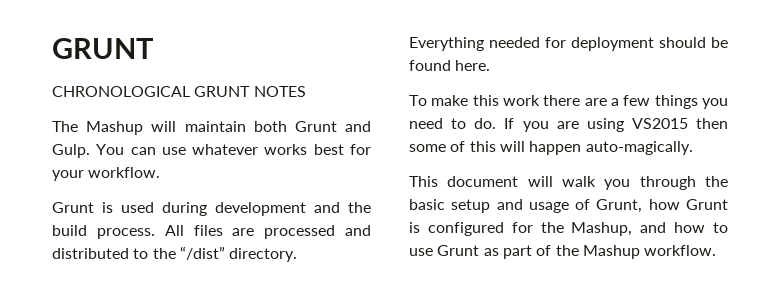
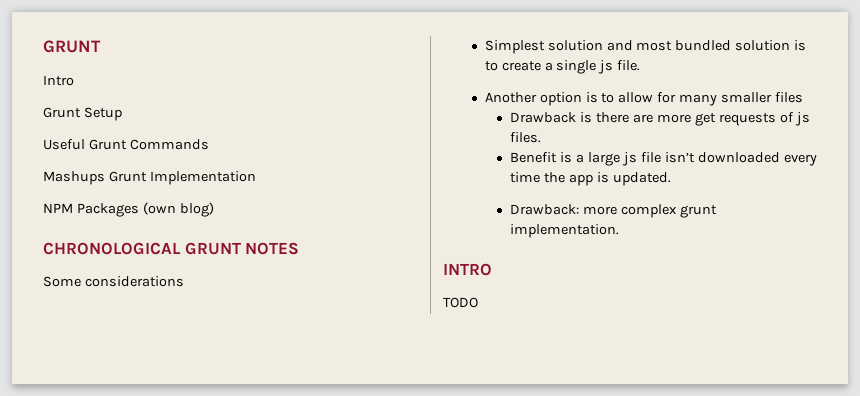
+ Intro
+ Grunt Setup
+ Useful Grunt Commands
+ Mashups Grunt Implementation
+ NPM Packages (own blog)
  CHRONOLOGICAL GRUNT NOTES
- The Mashup will maintain both Grunt and Gulp. You can use whatever works best for your workflow.
- Grunt is used during development and the build process. All files are processed and distributed to the “/dist” directory. Everything needed for deployment should be found here.
- To make this work there are a few things you need to do. If you are using VS2015 then some of this will happen auto-magically.
- This document will walk you through the basic setup and usage of Grunt, how Grunt is configured for the Mashup, and how to use Grunt as part of the Mashup workflow.
+ Some considerations
+ Simplest solution and most bundled solution is to create a single js file.
+ Another option is to allow for many smaller files
+ Drawback is there are more get requests of js files.
+ Benefit is a large js file isn’t downloaded every time the app is updated.
+ Drawback: more complex grunt implementation.
+ INTRO
+ TODO

